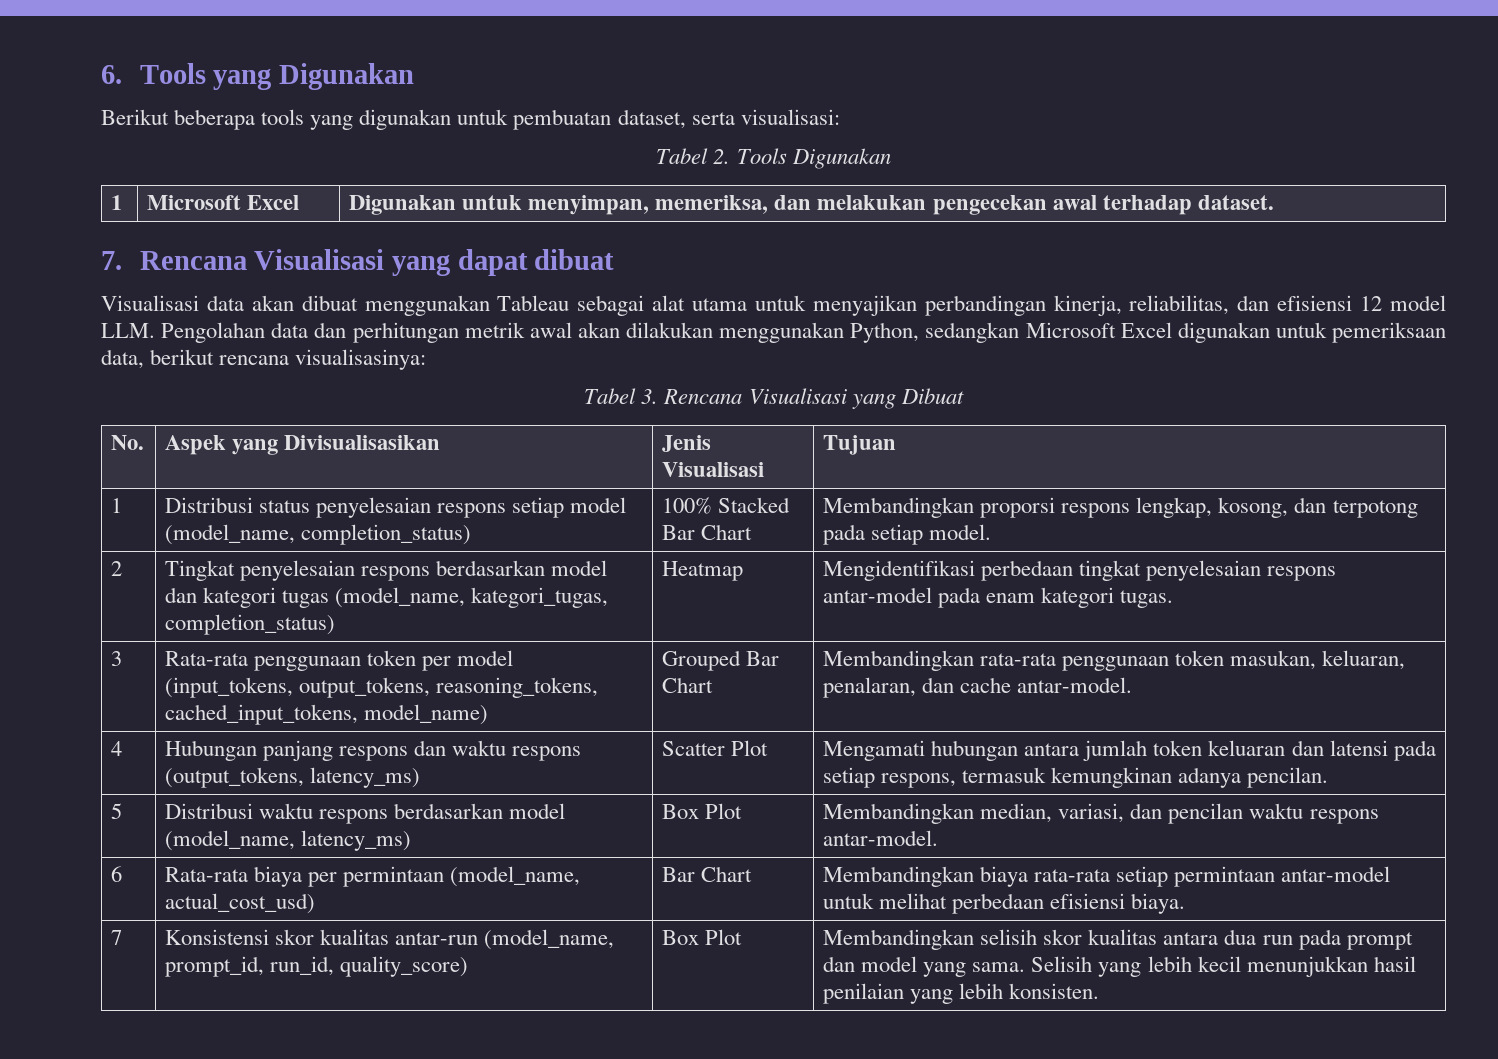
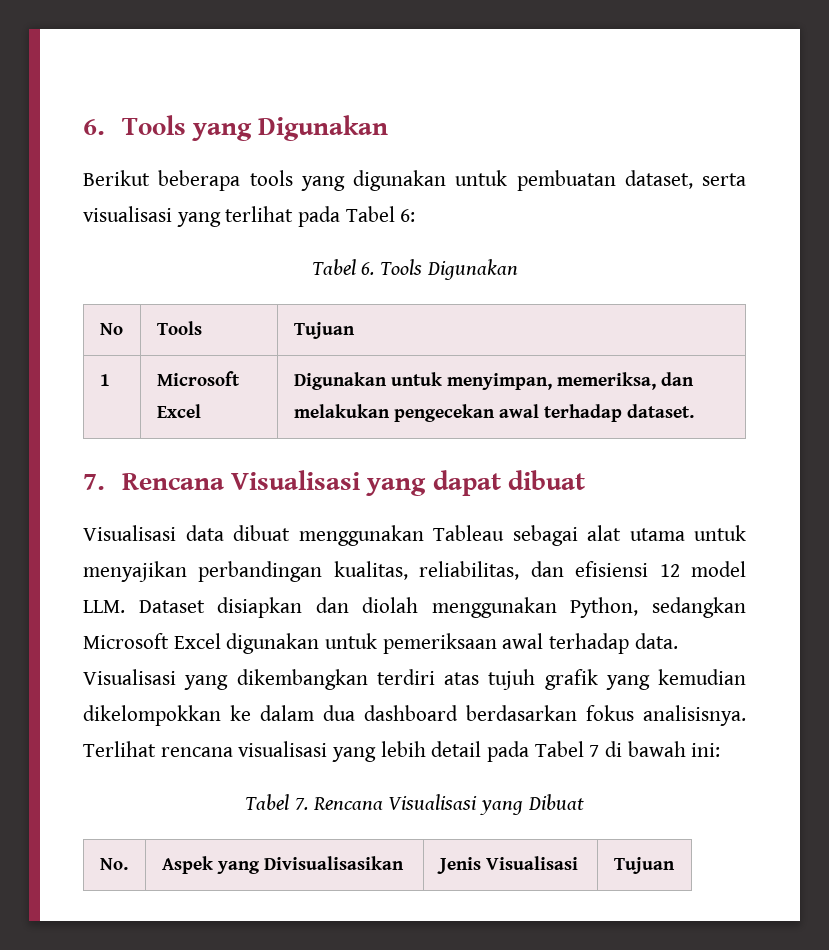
- Berikut beberapa tools yang digunakan untuk pembuatan dataset, serta visualisasi:
- Tabel 2. Tools Digunakan
+ Berikut beberapa tools yang digunakan untuk pembuatan dataset, serta visualisasi yang terlihat pada Tabel 6:
+ Tabel 6. Tools Digunakan
+ No | Tools | Tujuan
- Visualisasi data akan dibuat menggunakan Tableau sebagai alat utama untuk menyajikan perbandingan kinerja, reliabilitas, dan efisiensi 12 model LLM. Pengolahan data dan perhitungan metrik awal akan dilakukan menggunakan Python, sedangkan Microsoft Excel digunakan untuk pemeriksaan data, berikut rencana visualisasinya:
- Tabel 3. Rencana Visualisasi yang Dibuat
+ Visualisasi data dibuat menggunakan Tableau sebagai alat utama untuk menyajikan perbandingan kualitas, reliabilitas, dan efisiensi 12 model LLM. Dataset disiapkan dan diolah menggunakan Python, sedangkan Microsoft Excel digunakan untuk pemeriksaan awal terhadap data. Visualisasi yang dikembangkan terdiri atas tujuh grafik yang kemudian dikelompokkan ke dalam dua dashboard berdasarkan fokus analisisnya. Terlihat rencana visualisasi yang lebih detail pada Tabel 7 di bawah ini:
+ Tabel 7. Rencana Visualisasi yang Dibuat
- 1 | Distribusi status penyelesaian respons setiap model (model_name, completion_status) | 100% Stacked Bar Chart | Membandingkan proporsi respons lengkap, kosong, dan terpotong pada setiap model.
- 2 | Tingkat penyelesaian respons berdasarkan model dan kategori tugas (model_name, kategori_tugas, completion_status) | Heatmap | Mengidentifikasi perbedaan tingkat penyelesaian respons antar-model pada enam kategori tugas.
- 3 | Rata-rata penggunaan token per model (input_tokens, output_tokens, reasoning_tokens, cached_input_tokens, model_name) | Grouped Bar Chart | Membandingkan rata-rata penggunaan token masukan, keluaran, penalaran, dan cache antar-model.
- 4 | Hubungan panjang respons dan waktu respons (output_tokens, latency_ms) | Scatter Plot | Mengamati hubungan antara jumlah token keluaran dan latensi pada setiap respons, termasuk kemungkinan adanya pencilan.
- 5 | Distribusi waktu respons berdasarkan model (model_name, latency_ms) | Box Plot | Membandingkan median, variasi, dan pencilan waktu respons antar-model.
- 6 | Rata-rata biaya per permintaan (model_name, actual_cost_usd) | Bar Chart | Membandingkan biaya rata-rata setiap permintaan antar-model untuk melihat perbedaan efisiensi biaya.
- 7 | Konsistensi skor kualitas antar-run (model_name, prompt_id, run_id, quality_score) | Box Plot | Membandingkan selisih skor kualitas antara dua run pada prompt dan model yang sama. Selisih yang lebih kecil menunjukkan hasil penilaian yang lebih konsisten.

